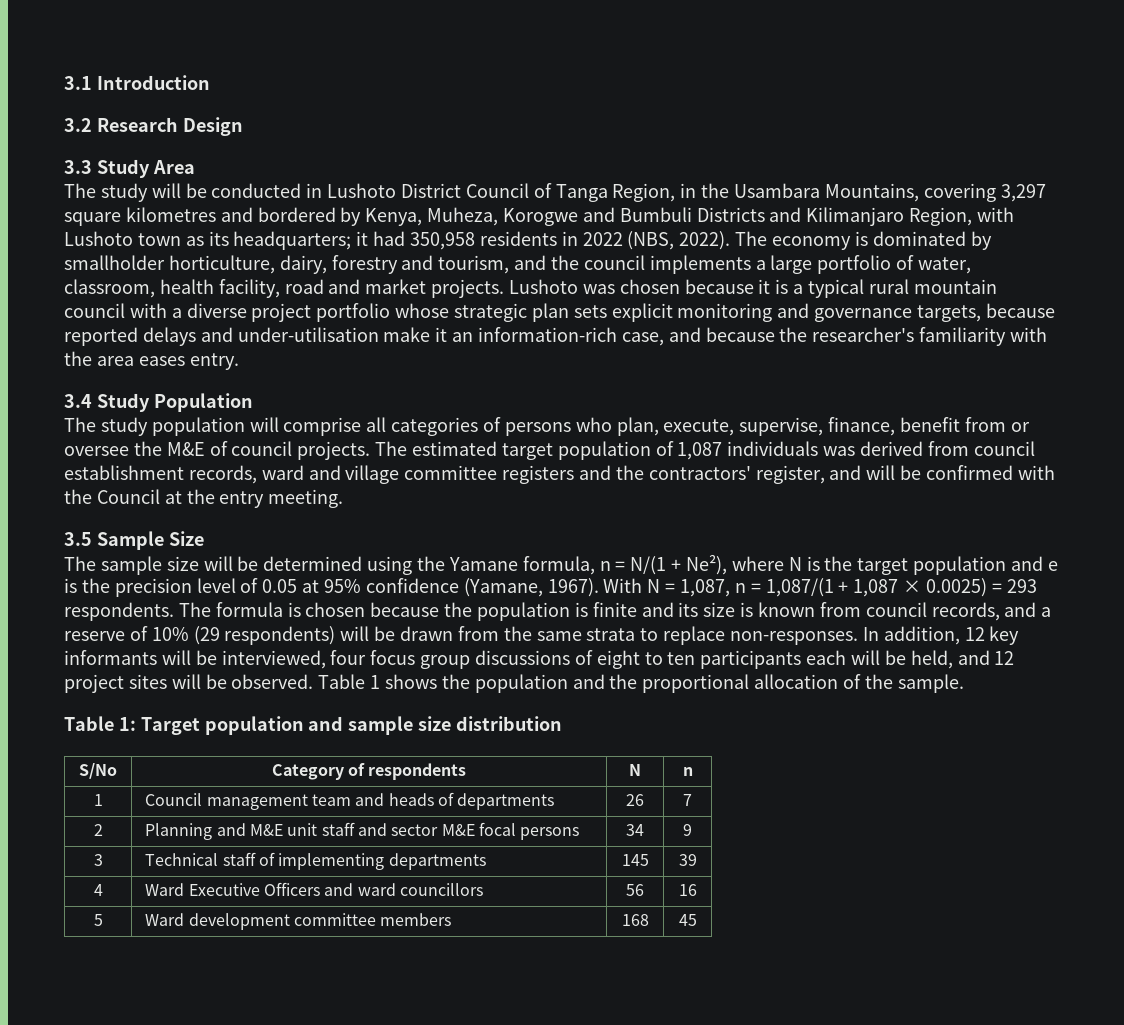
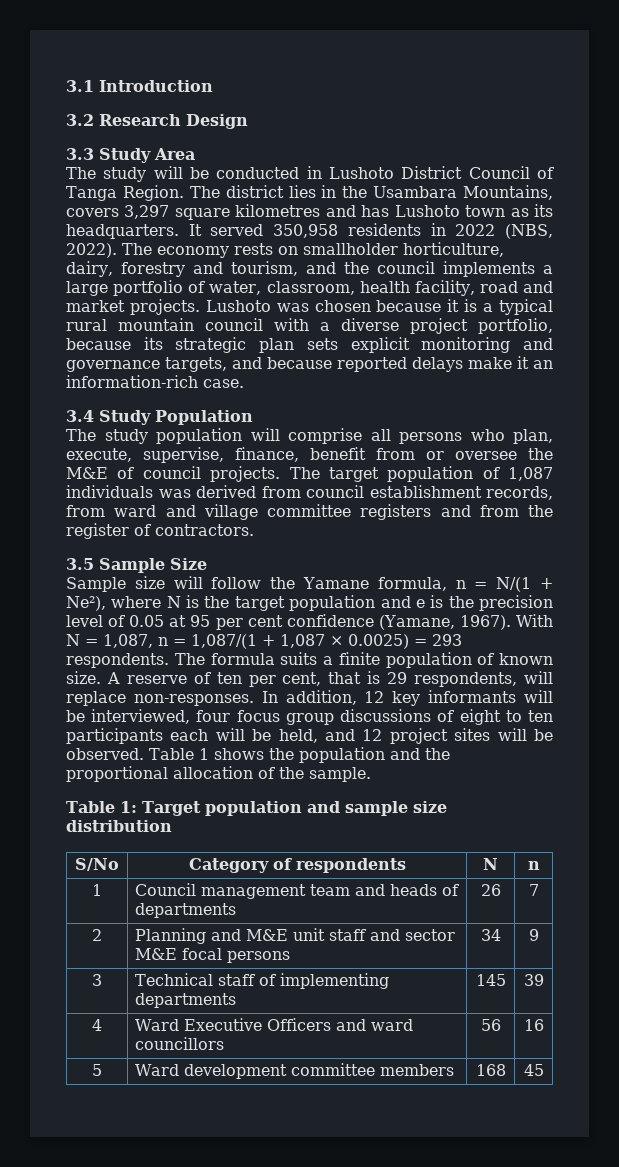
- The study will be conducted in Lushoto District Council of Tanga Region, in the Usambara Mountains, covering 3,297 square kilometres and bordered by Kenya, Muheza, Korogwe and Bumbuli Districts and Kilimanjaro Region, with Lushoto town as its headquarters; it had 350,958 residents in 2022 (NBS, 2022).
+ The study will be conducted in Lushoto District Council of Tanga Region. The district lies in the Usambara Mountains, covers 3,297 square kilometres and has Lushoto town as its headquarters. It served 350,958 residents in 2022 (NBS, 2022).
- The economy is dominated by smallholder horticulture, dairy, forestry and tourism, and the council implements a large portfolio of water, classroom, health facility, road and market projects.
+ The economy rests on smallholder horticulture, dairy, forestry and tourism, and the council implements a large portfolio of water, classroom, health facility, road and market projects.
- Lushoto was chosen because it is a typical rural mountain council with a diverse project portfolio whose strategic plan sets explicit monitoring and governance targets, because reported delays and under-utilisation make it an information-rich case, and because the researcher's familiarity with the area eases entry.
+ Lushoto was chosen because it is a typical rural mountain council with a diverse project portfolio, because its strategic plan sets explicit monitoring and governance targets, and because reported delays make it an information-rich case.
- The study population will comprise all categories of persons who plan, execute, supervise, finance, benefit from or oversee the M&E of council projects.
+ The study population will comprise all persons who plan, execute, supervise, finance, benefit from or oversee the M&E of council projects.
- The estimated target population of 1,087 individuals was derived from council establishment records, ward and village committee registers and the contractors' register, and will be confirmed with the Council at the entry meeting.
+ The target population of 1,087 individuals was derived from council establishment records, from ward and village committee registers and from the register of contractors.
  3.5 Sample Size
- The sample size will be determined using the Yamane formula, n = N/(1 + Ne²), where N is the target population and e is the precision level of 0.05 at 95% confidence (Yamane, 1967).
+ Sample size will follow the Yamane formula, n = N/(1 + Ne²), where N is the target population and e is the precision level of 0.05 at 95 per cent confidence (Yamane, 1967).
- The formula is chosen because the population is finite and its size is known from council records, and a reserve of 10% (29 respondents) will be drawn from the same strata to replace non-responses.
+ The formula suits a finite population of known size. A reserve of ten per cent, that is 29 respondents, will replace non-responses.

